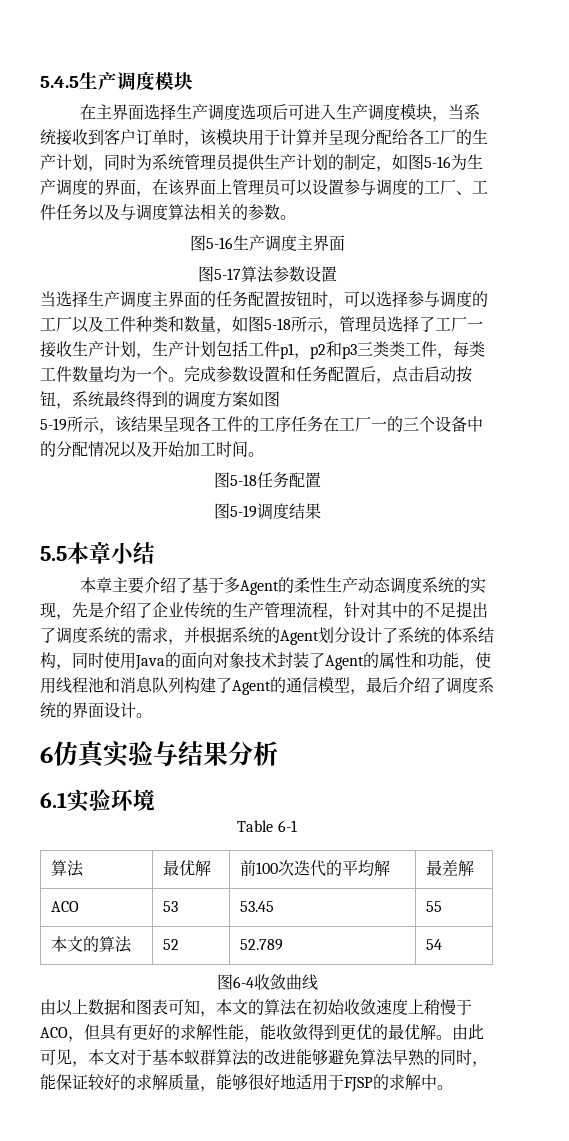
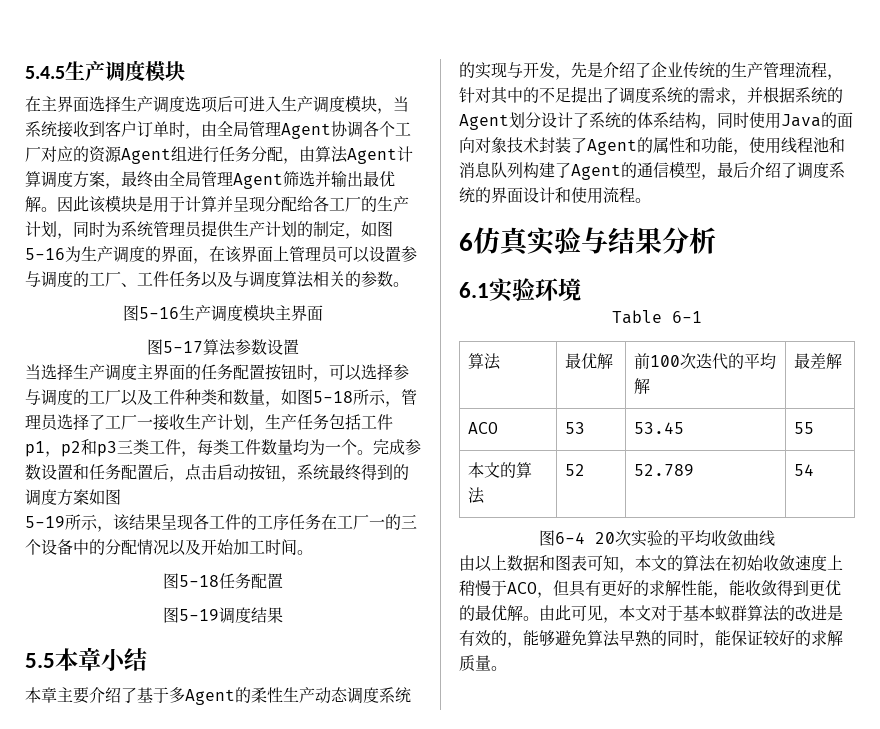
- 在主界面选择生产调度选项后可进入生产调度模块，当系统接收到客户订单时，该模块用于计算并呈现分配给各工厂的生产计划，同时为系统管理员提供生产计划的制定，如图5-16为生产调度的界面，在该界面上管理员可以设置参与调度的工厂、工件任务以及与调度算法相关的参数。
+ 在主界面选择生产调度选项后可进入生产调度模块，当系统接收到客户订单时，由全局管理Agent协调各个工厂对应的资源Agent组进行任务分配，由算法Agent计算调度方案，最终由全局管理Agent筛选并输出最优解。因此该模块是用于计算并呈现分配给各工厂的生产计划，同时为系统管理员提供生产计划的制定，如图5-16为生产调度的界面，在该界面上管理员可以设置参与调度的工厂、工件任务以及与调度算法相关的参数。
- 图5-16生产调度主界面
+ 图5-16生产调度模块主界面
- 当选择生产调度主界面的任务配置按钮时，可以选择参与调度的工厂以及工件种类和数量，如图5-18所示，管理员选择了工厂一接收生产计划，生产计划包括工件p1，p2和p3三类类工件，每类工件数量均为一个。
+ 当选择生产调度主界面的任务配置按钮时，可以选择参与调度的工厂以及工件种类和数量，如图5-18所示，管理员选择了工厂一接收生产计划，生产任务包括工件p1，p2和p3三类工件，每类工件数量均为一个。
- 本章主要介绍了基于多Agent的柔性生产动态调度系统的实现，先是介绍了企业传统的生产管理流程，针对其中的不足提出了调度系统的需求，并根据系统的Agent划分设计了系统的体系结构，同时使用Java的面向对象技术封装了Agent的属性和功能，使用线程池和消息队列构建了Agent的通信模型，最后介绍了调度系统的界面设计。
+ 本章主要介绍了基于多Agent的柔性生产动态调度系统的实现与开发，先是介绍了企业传统的生产管理流程，针对其中的不足提出了调度系统的需求，并根据系统的Agent划分设计了系统的体系结构，同时使用Java的面向对象技术封装了Agent的属性和功能，使用线程池和消息队列构建了Agent的通信模型，最后介绍了调度系统的界面设计和使用流程。
- 图6-4收敛曲线
+ 图6-4 20次实验的平均收敛曲线
- 由此可见，本文对于基本蚁群算法的改进能够避免算法早熟的同时，能保证较好的求解质量，能够很好地适用于FJSP的求解中。
+ 由此可见，本文对于基本蚁群算法的改进是有效的，能够避免算法早熟的同时，能保证较好的求解质量。

